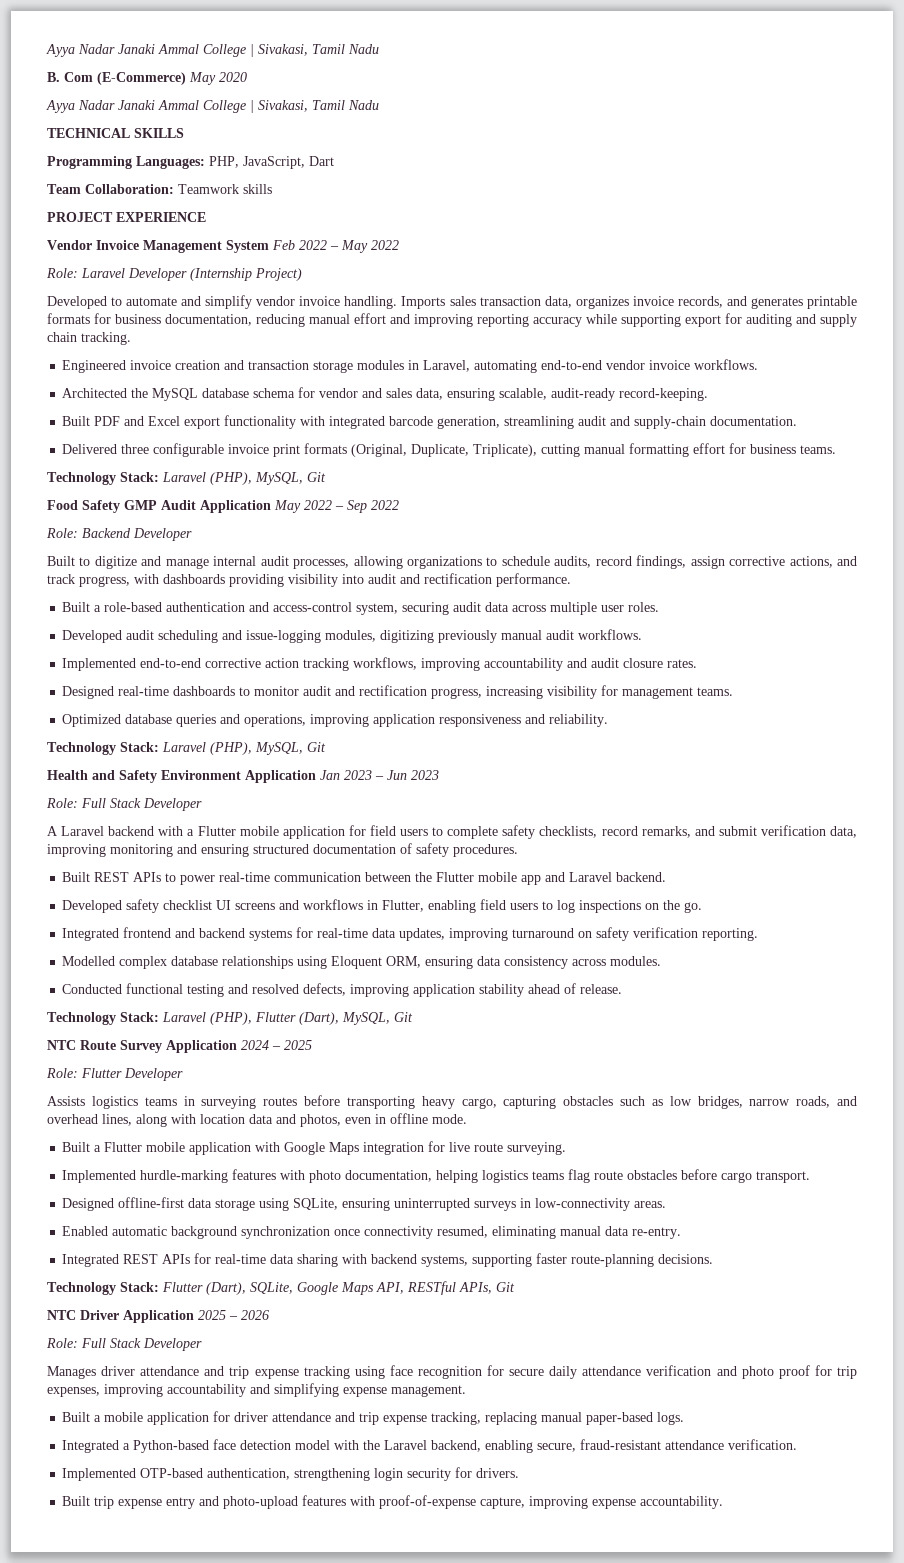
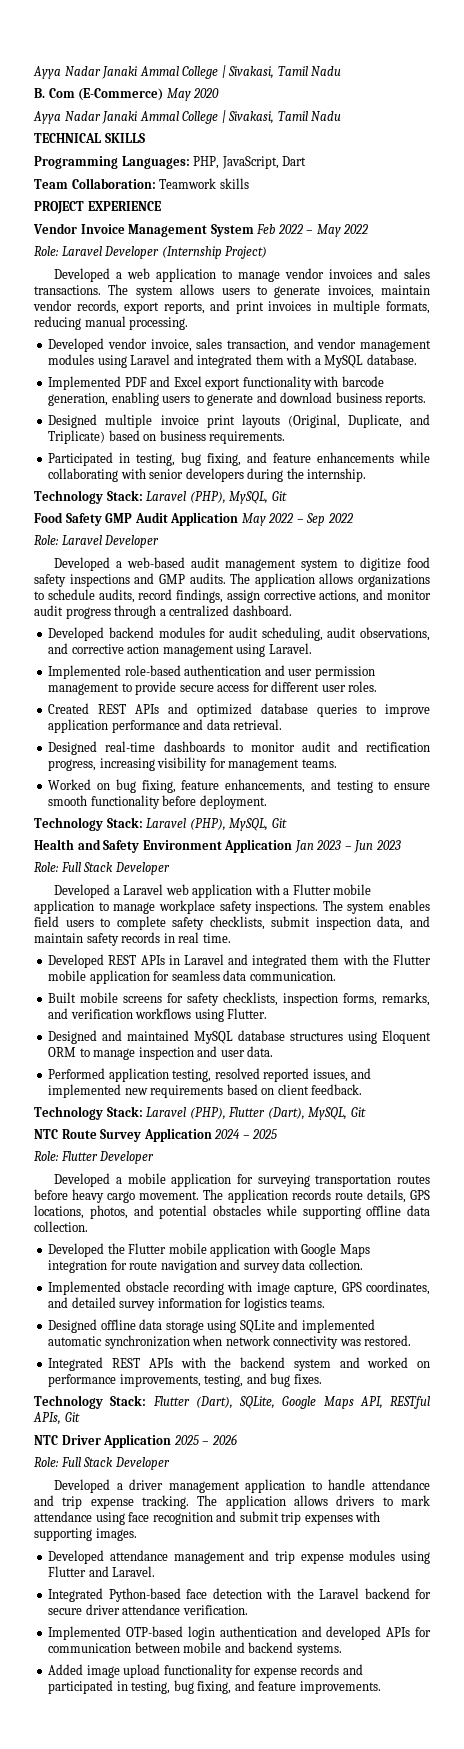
- Developed to automate and simplify vendor invoice handling. Imports sales transaction data, organizes invoice records, and generates printable formats for business documentation, reducing manual effort and improving reporting accuracy while supporting export for auditing and supply chain tracking.
- Engineered invoice creation and transaction storage modules in Laravel, automating end-to-end vendor invoice workflows.
- Architected the MySQL database schema for vendor and sales data, ensuring scalable, audit-ready record-keeping.
- Built PDF and Excel export functionality with integrated barcode generation, streamlining audit and supply-chain documentation.
- Delivered three configurable invoice print formats (Original, Duplicate, Triplicate), cutting manual formatting effort for business teams.
+ Developed a web application to manage vendor invoices and sales transactions. The system allows users to generate invoices, maintain vendor records, export reports, and print invoices in multiple formats, reducing manual processing.
+ Developed vendor invoice, sales transaction, and vendor management modules using Laravel and integrated them with a MySQL database.
+ Implemented PDF and Excel export functionality with barcode generation, enabling users to generate and download business reports.
+ Designed multiple invoice print layouts (Original, Duplicate, and Triplicate) based on business requirements.
+ Participated in testing, bug fixing, and feature enhancements while collaborating with senior developers during the internship.
  Food Safety GMP Audit Application May 2022 – Sep 2022
- Role: Backend Developer
- Built to digitize and manage internal audit processes, allowing organizations to schedule audits, record findings, assign corrective actions, and track progress, with dashboards providing visibility into audit and rectification performance.
- Built a role-based authentication and access-control system, securing audit data across multiple user roles.
- Developed audit scheduling and issue-logging modules, digitizing previously manual audit workflows.
- Implemented end-to-end corrective action tracking workflows, improving accountability and audit closure rates.
+ Role: Laravel Developer
+ Developed a web-based audit management system to digitize food safety inspections and GMP audits. The application allows organizations to schedule audits, record findings, assign corrective actions, and monitor audit progress through a centralized dashboard.
+ Developed backend modules for audit scheduling, audit observations, and corrective action management using Laravel.
+ Implemented role-based authentication and user permission management to provide secure access for different user roles.
+ Created REST APIs and optimized database queries to improve application performance and data retrieval.
- Optimized database queries and operations, improving application responsiveness and reliability.
+ Worked on bug fixing, feature enhancements, and testing to ensure smooth functionality before deployment.
- A Laravel backend with a Flutter mobile application for field users to complete safety checklists, record remarks, and submit verification data, improving monitoring and ensuring structured documentation of safety procedures.
- Built REST APIs to power real-time communication between the Flutter mobile app and Laravel backend.
- Developed safety checklist UI screens and workflows in Flutter, enabling field users to log inspections on the go.
- Integrated frontend and backend systems for real-time data updates, improving turnaround on safety verification reporting.
- Modelled complex database relationships using Eloquent ORM, ensuring data consistency across modules.
- Conducted functional testing and resolved defects, improving application stability ahead of release.
+ Developed a Laravel web application with a Flutter mobile application to manage workplace safety inspections. The system enables field users to complete safety checklists, submit inspection data, and maintain safety records in real time.
+ Developed REST APIs in Laravel and integrated them with the Flutter mobile application for seamless data communication.
+ Built mobile screens for safety checklists, inspection forms, remarks, and verification workflows using Flutter.
+ Designed and maintained MySQL database structures using Eloquent ORM to manage inspection and user data.
+ Performed application testing, resolved reported issues, and implemented new requirements based on client feedback.
- Assists logistics teams in surveying routes before transporting heavy cargo, capturing obstacles such as low bridges, narrow roads, and overhead lines, along with location data and photos, even in offline mode.
- Built a Flutter mobile application with Google Maps integration for live route surveying.
- Implemented hurdle-marking features with photo documentation, helping logistics teams flag route obstacles before cargo transport.
- Designed offline-first data storage using SQLite, ensuring uninterrupted surveys in low-connectivity areas.
- Enabled automatic background synchronization once connectivity resumed, eliminating manual data re-entry.
- Integrated REST APIs for real-time data sharing with backend systems, supporting faster route-planning decisions.
+ Developed a mobile application for surveying transportation routes before heavy cargo movement. The application records route details, GPS locations, photos, and potential obstacles while supporting offline data collection.
+ Developed the Flutter mobile application with Google Maps integration for route navigation and survey data collection.
+ Implemented obstacle recording with image capture, GPS coordinates, and detailed survey information for logistics teams.
+ Designed offline data storage using SQLite and implemented automatic synchronization when network connectivity was restored.
+ Integrated REST APIs with the backend system and worked on performance improvements, testing, and bug fixes.
- Manages driver attendance and trip expense tracking using face recognition for secure daily attendance verification and photo proof for trip expenses, improving accountability and simplifying expense management.
- Built a mobile application for driver attendance and trip expense tracking, replacing manual paper-based logs.
- Integrated a Python-based face detection model with the Laravel backend, enabling secure, fraud-resistant attendance verification.
+ Developed a driver management application to handle attendance and trip expense tracking. The application allows drivers to mark attendance using face recognition and submit trip expenses with supporting images.
+ Developed attendance management and trip expense modules using Flutter and Laravel.
+ Integrated Python-based face detection with the Laravel backend for secure driver attendance verification.
- Implemented OTP-based authentication, strengthening login security for drivers.
- Built trip expense entry and photo-upload features with proof-of-expense capture, improving expense accountability.
+ Implemented OTP-based login authentication and developed APIs for communication between mobile and backend systems.
+ Added image upload functionality for expense records and participated in testing, bug fixing, and feature improvements.

